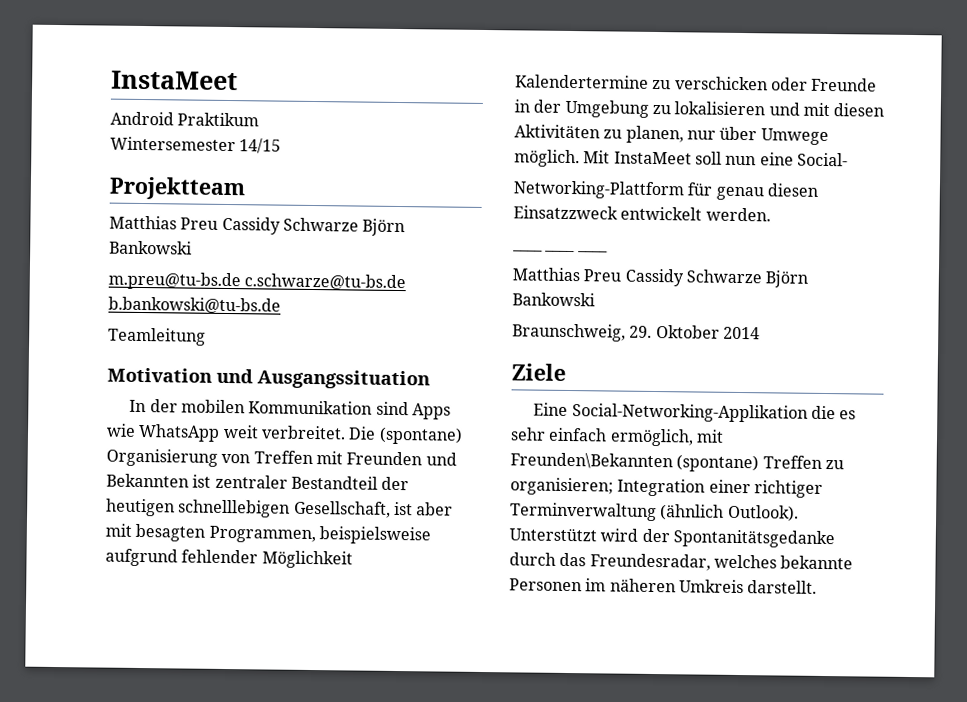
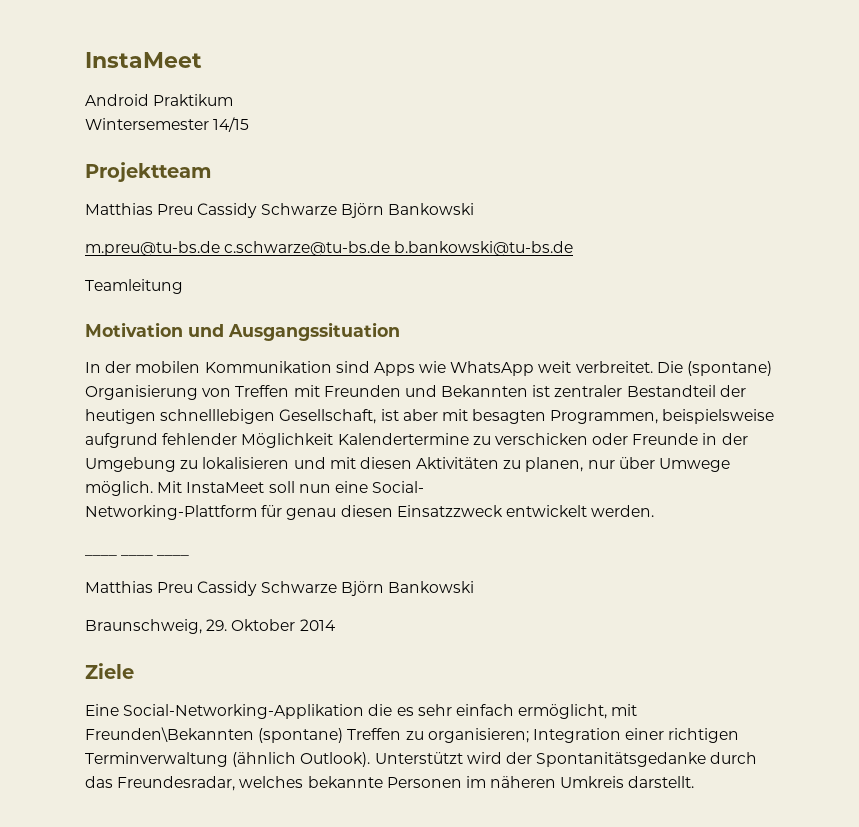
- Eine Social-Networking-Applikation die es sehr einfach ermöglich, mit Freunden\Bekannten (spontane) Treffen zu organisieren; Integration einer richtiger Terminverwaltung (ähnlich Outlook).
+ Eine Social-Networking-Applikation die es sehr einfach ermöglicht, mit Freunden\Bekannten (spontane) Treffen zu organisieren; Integration einer richtigen Terminverwaltung (ähnlich Outlook).

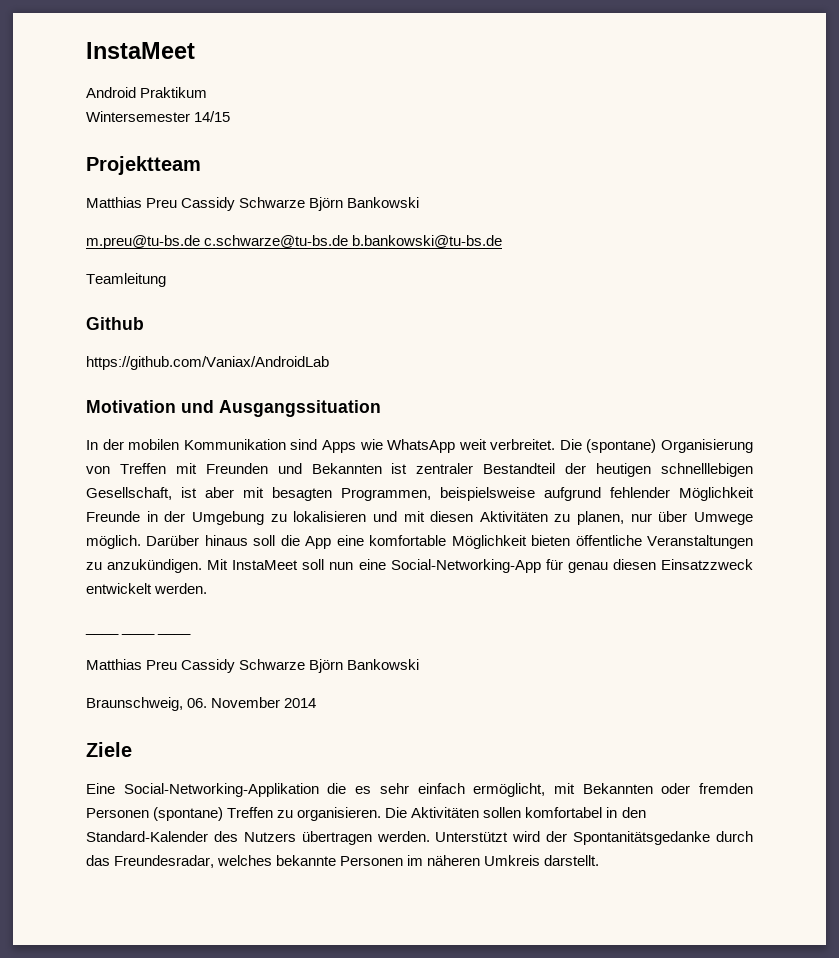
+ Github
+ https://github.com/Vaniax/AndroidLab
- Die (spontane) Organisierung von Treffen mit Freunden und Bekannten ist zentraler Bestandteil der heutigen schnelllebigen Gesellschaft, ist aber mit besagten Programmen, beispielsweise aufgrund fehlender Möglichkeit Kalendertermine zu verschicken oder Freunde in der Umgebung zu lokalisieren und mit diesen Aktivitäten zu planen, nur über Umwege möglich.
+ Die (spontane) Organisierung von Treffen mit Freunden und Bekannten ist zentraler Bestandteil der heutigen schnelllebigen Gesellschaft, ist aber mit besagten Programmen, beispielsweise aufgrund fehlender Möglichkeit Freunde in der Umgebung zu lokalisieren und mit diesen Aktivitäten zu planen, nur über Umwege möglich.
+ Darüber hinaus soll die App eine komfortable Möglichkeit bieten öffentliche Veranstaltungen zu anzukündigen.
- Mit InstaMeet soll nun eine Social-
- Networking-Plattform für genau diesen Einsatzzweck entwickelt werden.
+ Mit InstaMeet soll nun eine Social-Networking-App für genau diesen Einsatzzweck entwickelt werden.
- Braunschweig, 29. Oktober 2014
+ Braunschweig, 06. November 2014
- Eine Social-Networking-Applikation die es sehr einfach ermöglicht, mit Freunden\Bekannten (spontane) Treffen zu organisieren; Integration einer richtigen Terminverwaltung (ähnlich Outlook).
+ Eine Social-Networking-Applikation die es sehr einfach ermöglicht, mit Bekannten oder fremden Personen (spontane) Treffen zu organisieren. Die Aktivitäten sollen komfortabel in den Standard-Kalender des Nutzers übertragen werden.

